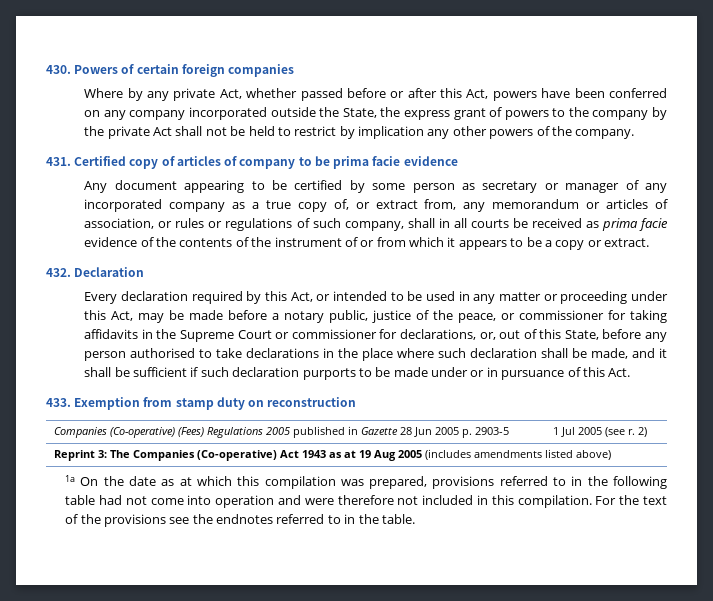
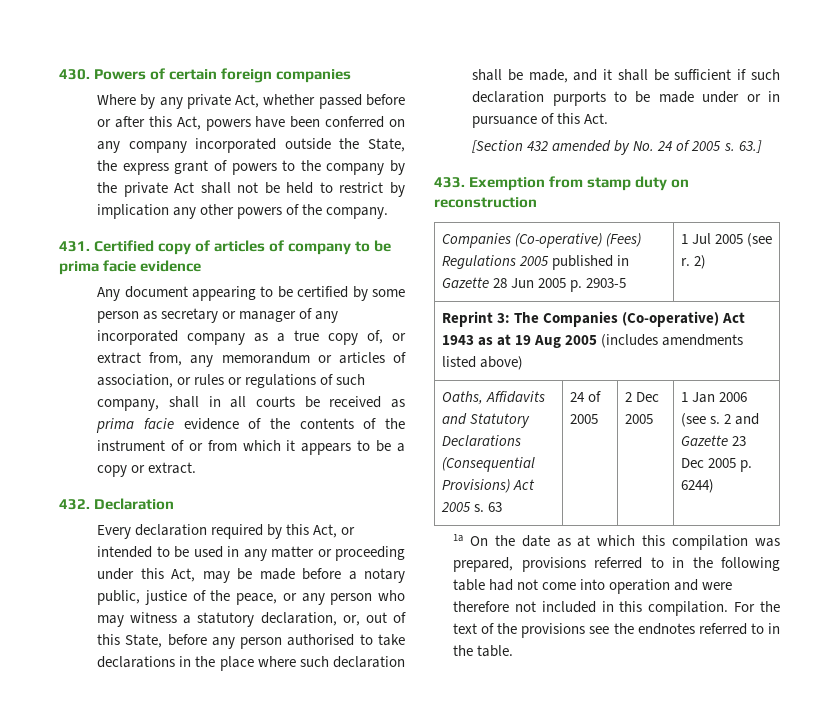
- Every declaration required by this Act, or intended to be used in any matter or proceeding under this Act, may be made before a notary public, justice of the peace, or commissioner for taking affidavits in the Supreme Court or commissioner for declarations, or, out of this State, before any person authorised to take declarations in the place where such declaration shall be made, and it shall be sufficient if such declaration purports to be made under or in pursuance of this Act.
+ Every declaration required by this Act, or intended to be used in any matter or proceeding under this Act, may be made before a notary public, justice of the peace, or any person who may witness a statutory declaration, or, out of this State, before any person authorised to take declarations in the place where such declaration shall be made, and it shall be sufficient if such declaration purports to be made under or in pursuance of this Act.
+ [Section 432 amended by No. 24 of 2005 s. 63.]
+ Oaths, Affidavits and Statutory Declarations (Consequential Provisions) Act 2005 s. 63 | 24 of 2005 | 2 Dec 2005 | 1 Jan 2006 (see s. 2 and Gazette 23 Dec 2005 p. 6244)

